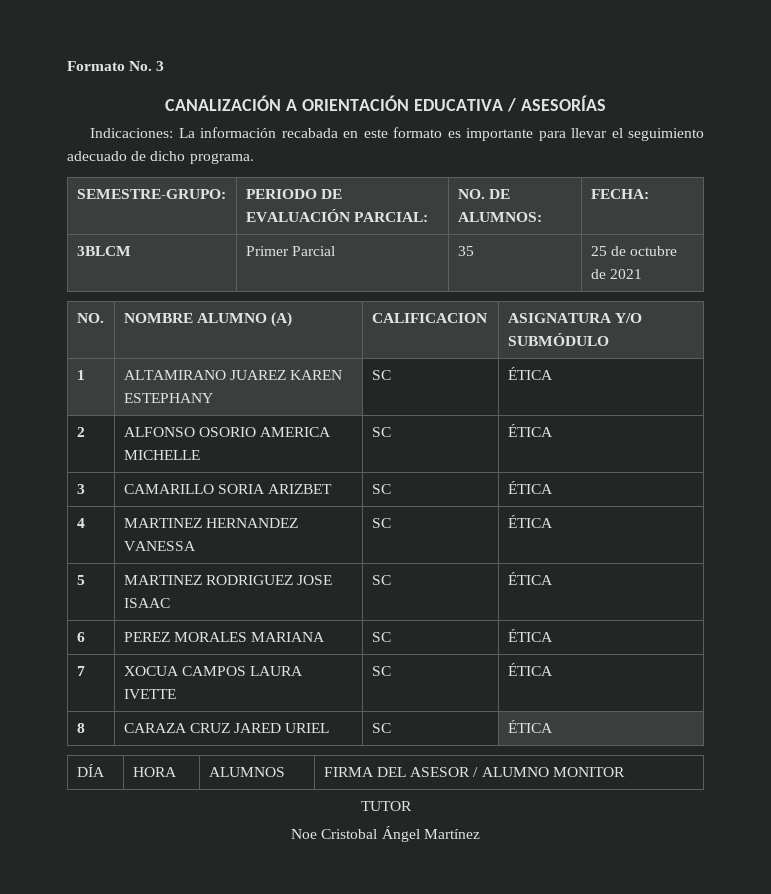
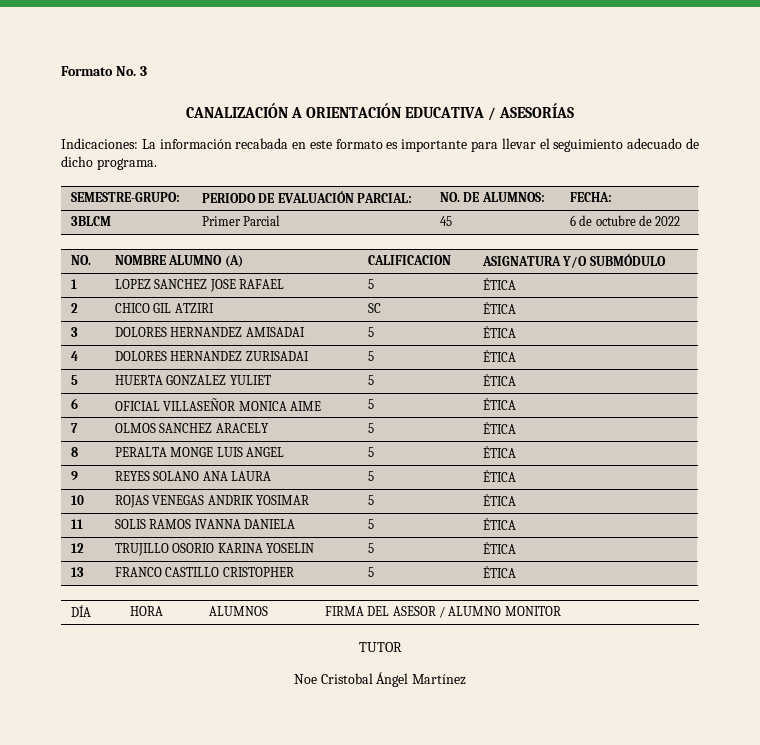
- 3BLCM | Primer Parcial | 35 | 25 de octubre de 2021
+ 3BLCM | Primer Parcial | 45 | 6 de octubre de 2022
- 1 | ALTAMIRANO JUAREZ KAREN ESTEPHANY | SC | ÉTICA
- 2 | ALFONSO OSORIO AMERICA MICHELLE | SC | ÉTICA
- 3 | CAMARILLO SORIA ARIZBET | SC | ÉTICA
- 4 | MARTINEZ HERNANDEZ VANESSA | SC | ÉTICA
- 5 | MARTINEZ RODRIGUEZ JOSE ISAAC | SC | ÉTICA
- 6 | PEREZ MORALES MARIANA | SC | ÉTICA
- 7 | XOCUA CAMPOS LAURA IVETTE | SC | ÉTICA
- 8 | CARAZA CRUZ JARED URIEL | SC | ÉTICA
+ 1 | LOPEZ SANCHEZ JOSE RAFAEL | 5 | ÉTICA
+ 2 | CHICO GIL ATZIRI | SC | ÉTICA
+ 3 | DOLORES HERNANDEZ AMISADAI | 5 | ÉTICA
+ 4 | DOLORES HERNANDEZ ZURISADAI | 5 | ÉTICA
+ 5 | HUERTA GONZALEZ YULIET | 5 | ÉTICA
+ 6 | OFICIAL VILLASEÑOR MONICA AIME | 5 | ÉTICA
+ 7 | OLMOS SANCHEZ ARACELY | 5 | ÉTICA
+ 8 | PERALTA MONGE LUIS ANGEL | 5 | ÉTICA
+ 9 | REYES SOLANO ANA LAURA | 5 | ÉTICA
+ 10 | ROJAS VENEGAS ANDRIK YOSIMAR | 5 | ÉTICA
+ 11 | SOLIS RAMOS IVANNA DANIELA | 5 | ÉTICA
+ 12 | TRUJILLO OSORIO KARINA YOSELIN | 5 | ÉTICA
+ 13 | FRANCO CASTILLO CRISTOPHER | 5 | ÉTICA

